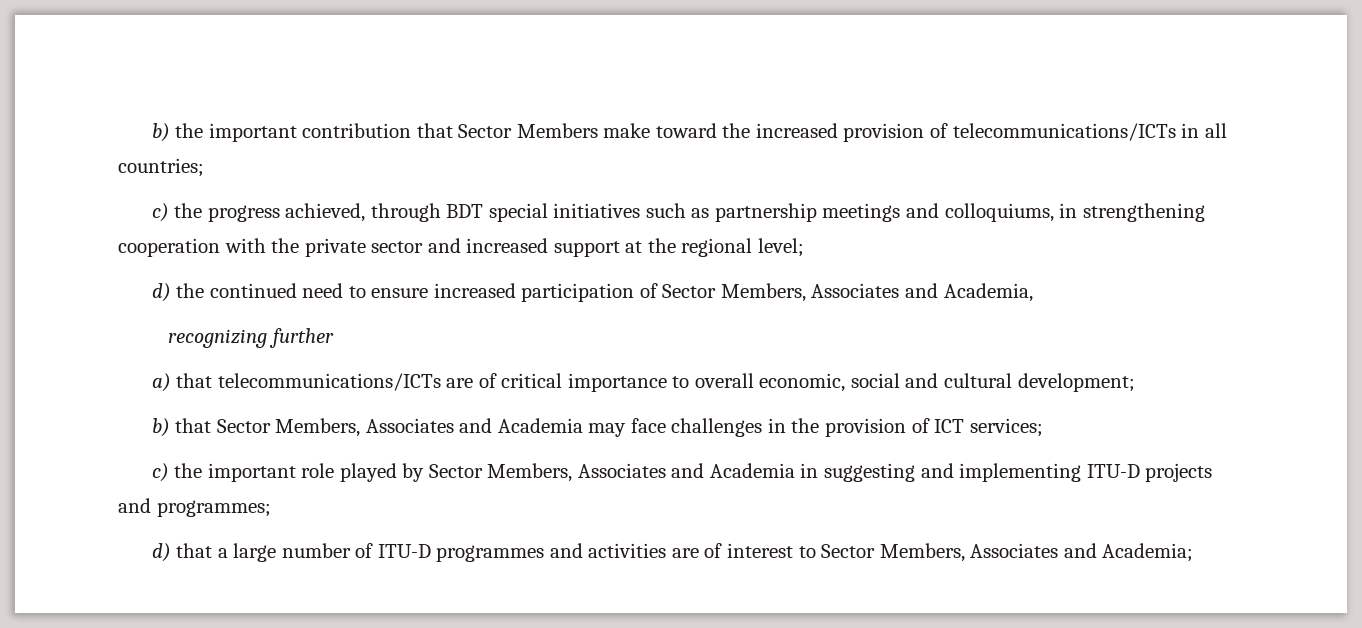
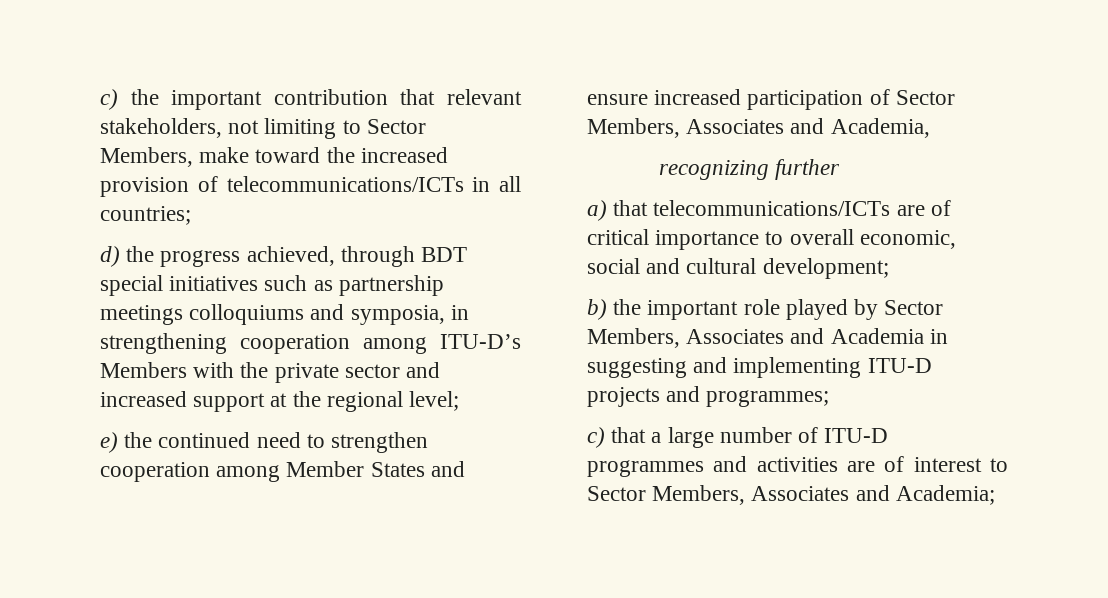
- b) the important contribution that Sector Members make toward the increased provision of telecommunications/ICTs in all countries;
+ c) the important contribution that relevant stakeholders, not limiting to Sector Members, make toward the increased provision of telecommunications/ICTs in all countries;
- c) the progress achieved, through BDT special initiatives such as partnership meetings and colloquiums, in strengthening cooperation with the private sector and increased support at the regional level;
+ d) the progress achieved, through BDT special initiatives such as partnership meetings colloquiums and symposia, in strengthening cooperation among ITU-D’s Members with the private sector and increased support at the regional level;
- d) the continued need to ensure increased participation of Sector Members, Associates and Academia,
+ e) the continued need to strengthen cooperation among Member States and ensure increased participation of Sector Members, Associates and Academia,
- b) that Sector Members, Associates and Academia may face challenges in the provision of ICT services;
- c) the important role played by Sector Members, Associates and Academia in suggesting and implementing ITU-D projects and programmes;
+ b) the important role played by Sector Members, Associates and Academia in suggesting and implementing ITU-D projects and programmes;
- d) that a large number of ITU-D programmes and activities are of interest to Sector Members, Associates and Academia;
+ c) that a large number of ITU-D programmes and activities are of interest to Sector Members, Associates and Academia;

